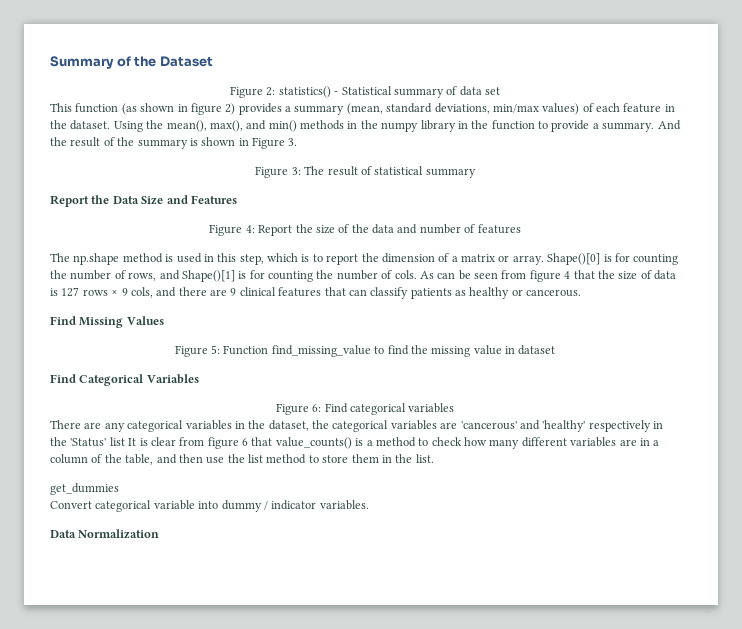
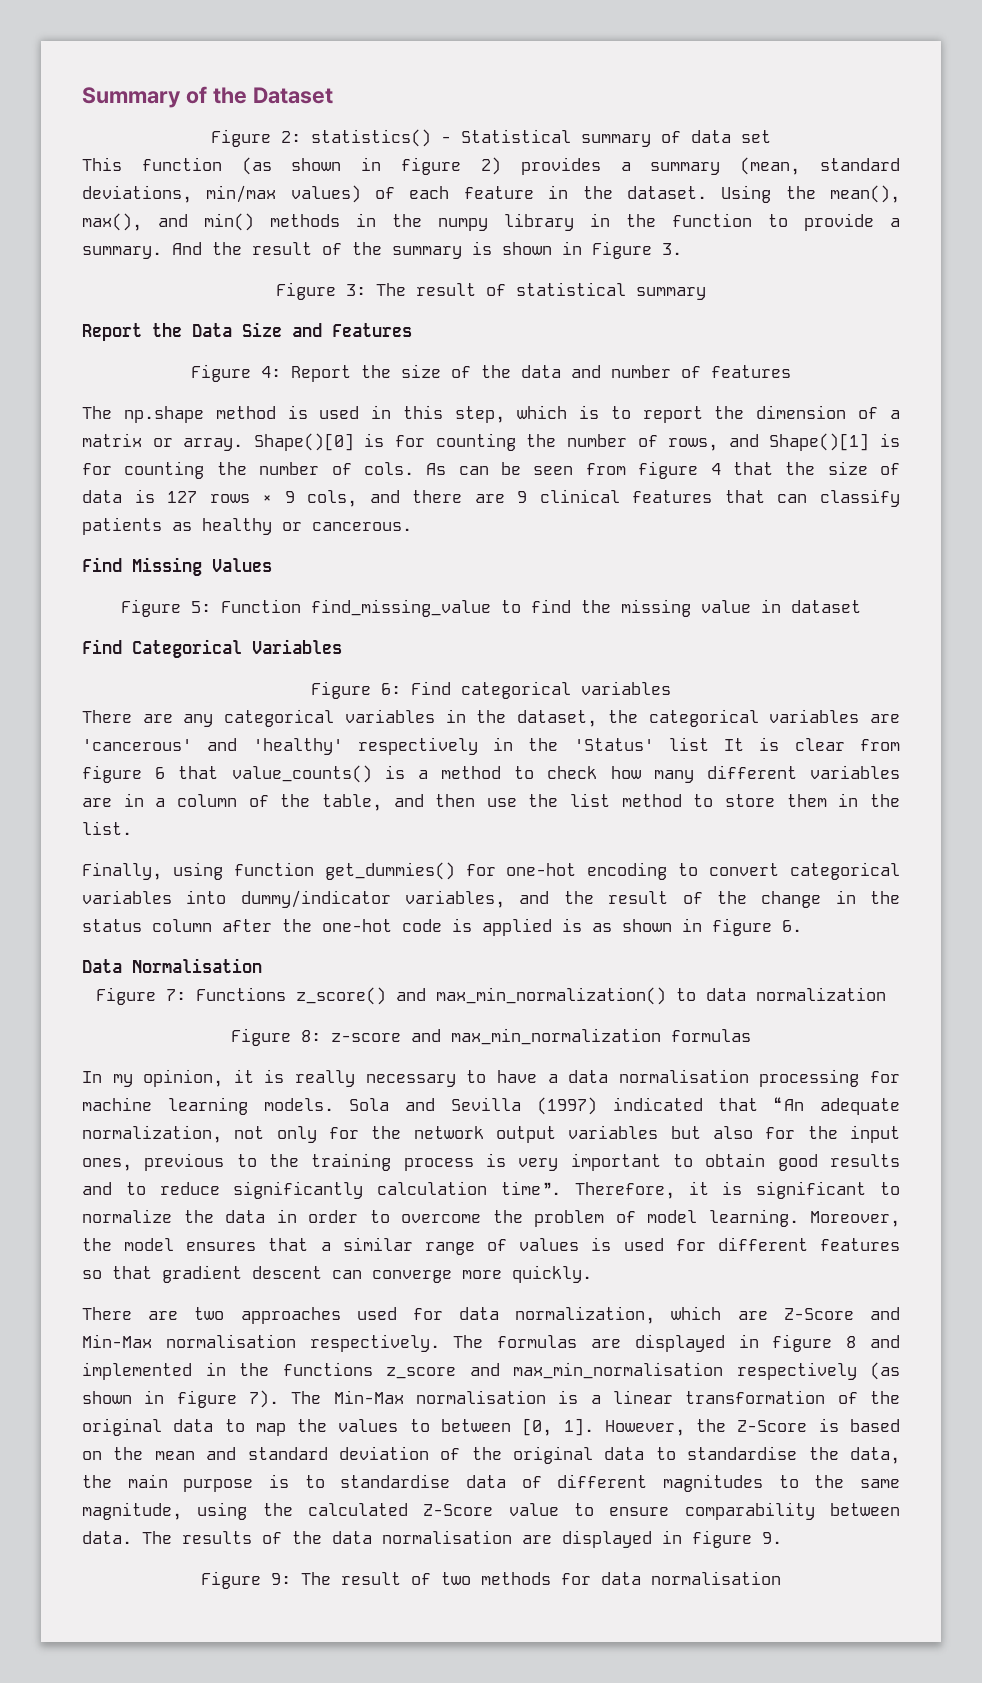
- get_dummies
- Convert categorical variable into dummy / indicator variables.
- Data Normalization
+ Finally, using function get_dummies() for one-hot encoding to convert categorical variables into dummy/indicator variables, and the result of the change in the status column after the one-hot code is applied is as shown in figure 6.
+ Data Normalisation
+ Figure 7: Functions z_score() and max_min_normalization() to data normalization
+ Figure 8: z-score and max_min_normalization formulas
+ In my opinion, it is really necessary to have a data normalisation processing for machine learning models. Sola and Sevilla (1997) indicated that “An adequate normalization, not only for the network output variables but also for the input ones, previous to the training process is very important to obtain good results and to reduce significantly calculation time”. Therefore, it is significant to normalize the data in order to overcome the problem of model learning. Moreover, the model ensures that a similar range of values is used for different features so that gradient descent can converge more quickly.
+ There are two approaches used for data normalization, which are Z-Score and Min-Max normalisation respectively. The formulas are displayed in figure 8 and implemented in the functions z_score and max_min_normalisation respectively (as shown in figure 7). The Min-Max normalisation is a linear transformation of the original data to map the values to between [0, 1]. However, the Z-Score is based on the mean and standard deviation of the original data to standardise the data, the main purpose is to standardise data of different magnitudes to the same magnitude, using the calculated Z-Score value to ensure comparability between data. The results of the data normalisation are displayed in figure 9.
+ Figure 9: The result of two methods for data normalisation

